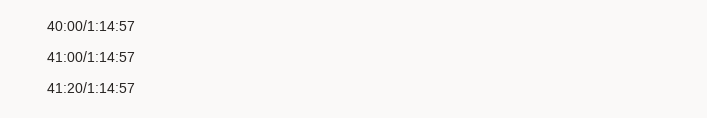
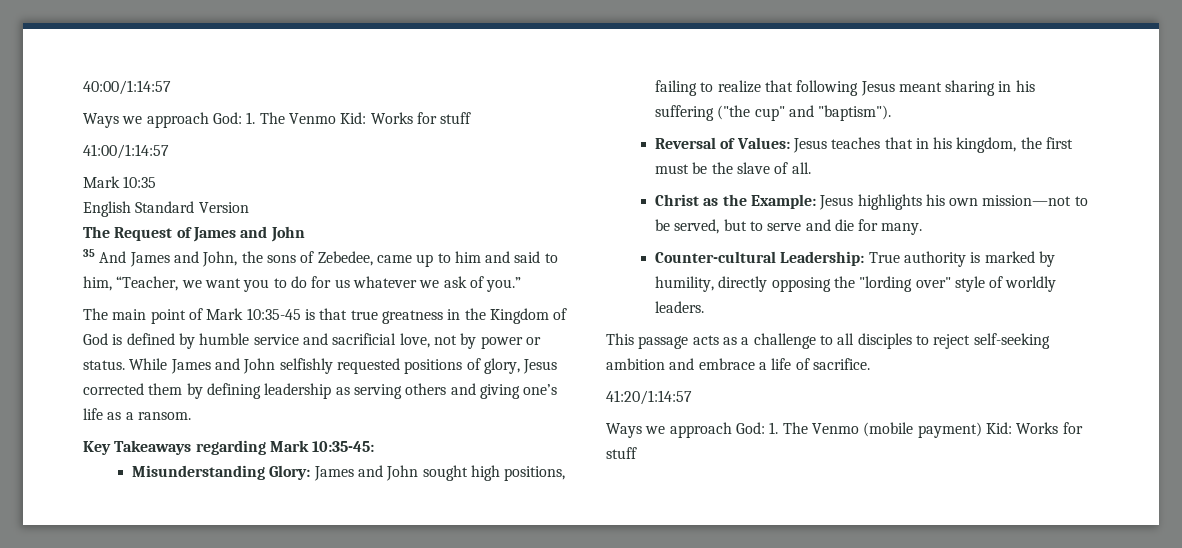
+ Ways we approach God: 1. The Venmo Kid: Works for stuff
  41:00/1:14:57
+ Mark 10:35
+ English Standard Version
+ The Request of James and John
+ 35 And James and John, the sons of Zebedee, came up to him and said to him, “Teacher, we want you to do for us whatever we ask of you.”
+ The main point of Mark 10:35-45 is that true greatness in the Kingdom of God is defined by humble service and sacrificial love, not by power or status. While James and John selfishly requested positions of glory, Jesus corrected them by defining leadership as serving others and giving one’s life as a ransom.
+ Key Takeaways regarding Mark 10:35-45:
+ Misunderstanding Glory: James and John sought high positions, failing to realize that following Jesus meant sharing in his suffering ("the cup" and "baptism").
+ Reversal of Values: Jesus teaches that in his kingdom, the first must be the slave of all.
+ Christ as the Example: Jesus highlights his own mission—not to be served, but to serve and die for many.
+ Counter-cultural Leadership: True authority is marked by humility, directly opposing the "lording over" style of worldly leaders.
+ This passage acts as a challenge to all disciples to reject self-seeking ambition and embrace a life of sacrifice.
  41:20/1:14:57
+ Ways we approach God: 1. The Venmo (mobile payment) Kid: Works for stuff

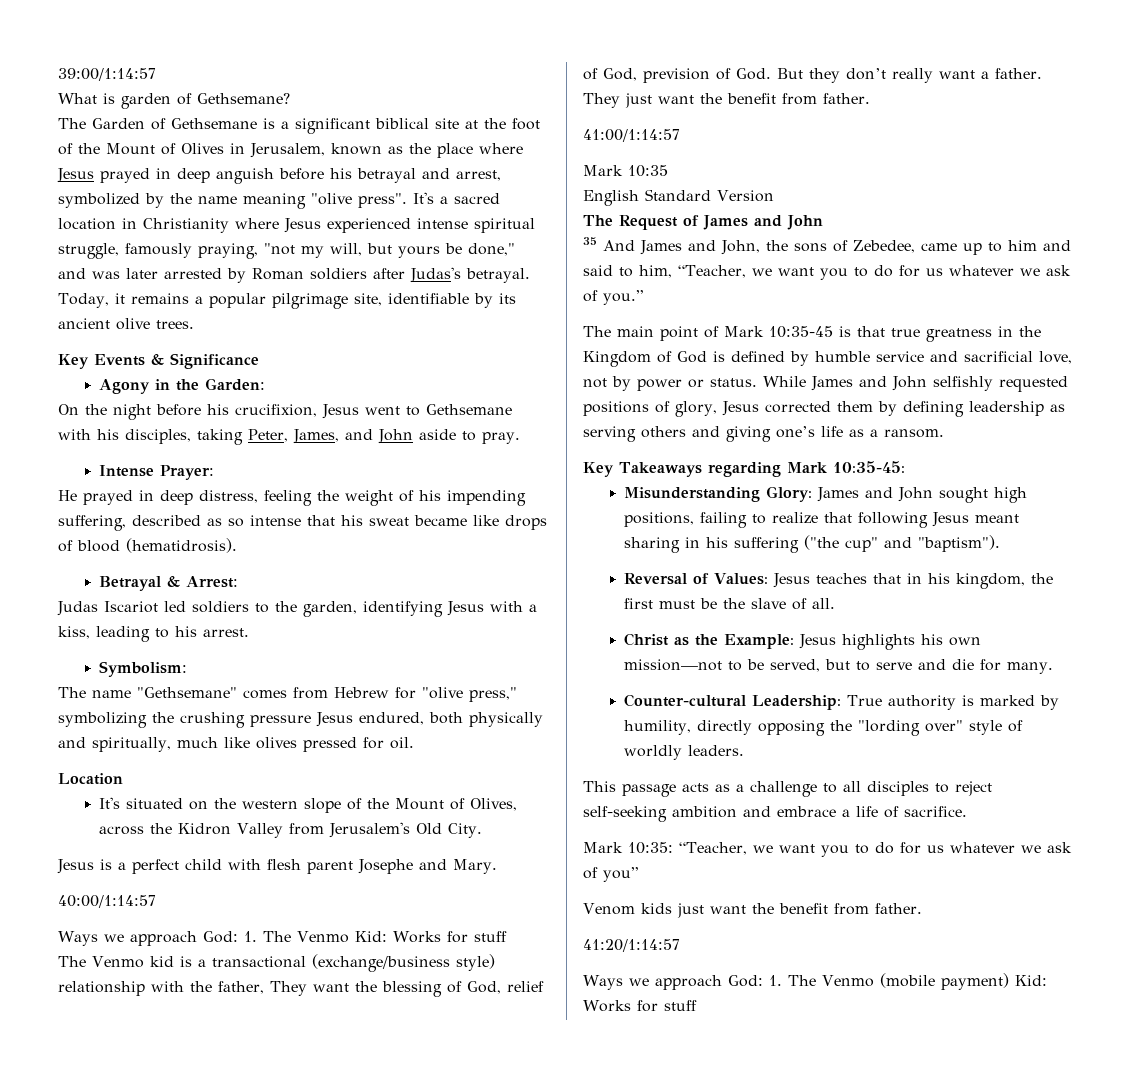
+ 39:00/1:14:57
+ What is garden of Gethsemane?
+ The Garden of Gethsemane is a significant biblical site at the foot of the Mount of Olives in Jerusalem, known as the place where Jesus prayed in deep anguish before his betrayal and arrest, symbolized by the name meaning "olive press". It's a sacred location in Christianity where Jesus experienced intense spiritual struggle, famously praying, "not my will, but yours be done," and was later arrested by Roman soldiers after Judas's betrayal. Today, it remains a popular pilgrimage site, identifiable by its ancient olive trees.
+ Key Events & Significance
+ Agony in the Garden:
+ On the night before his crucifixion, Jesus went to Gethsemane with his disciples, taking Peter, James, and John aside to pray.
+ Intense Prayer:
+ He prayed in deep distress, feeling the weight of his impending suffering, described as so intense that his sweat became like drops of blood (hematidrosis).
+ Betrayal & Arrest:
+ Judas Iscariot led soldiers to the garden, identifying Jesus with a kiss, leading to his arrest.
+ Symbolism:
+ The name "Gethsemane" comes from Hebrew for "olive press," symbolizing the crushing pressure Jesus endured, both physically and spiritually, much like olives pressed for oil.
+ Location
+ It's situated on the western slope of the Mount of Olives, across the Kidron Valley from Jerusalem's Old City.
+ Jesus is a perfect child with flesh parent Josephe and Mary.
+ The Venmo kid is a transactional (exchange/business style) relationship with the father, They want the blessing of God, relief of God, prevision of God. But they don’t really want a father. They just want the benefit from father.
+ Mark 10:35: “Teacher, we want you to do for us whatever we ask of you”
+ Venom kids just want the benefit from father.

